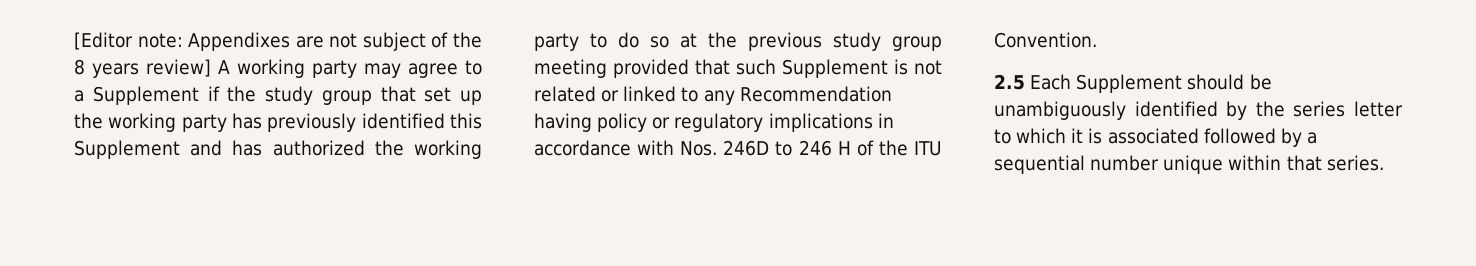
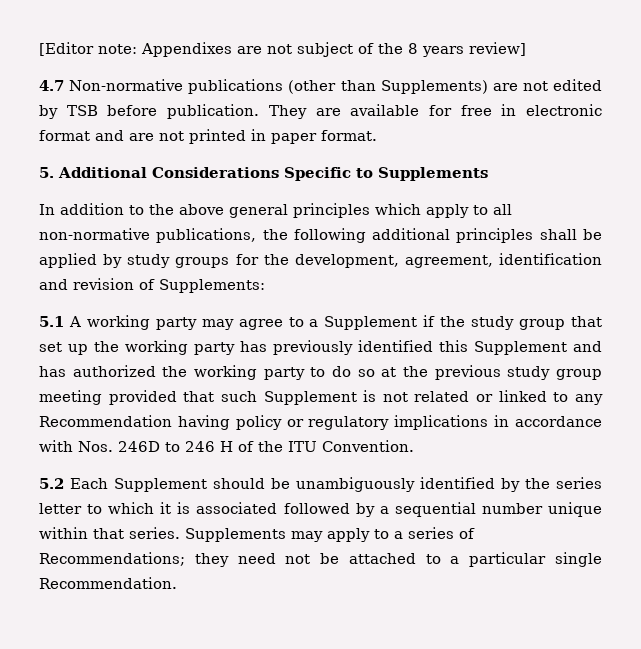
- Appendixes are not subject of the 8 years review] A working party may agree to a Supplement if the study group that set up the working party has previously identified this Supplement and has authorized the working party to do so at the previous study group meeting provided that such Supplement is not related or linked to any Recommendation having policy or regulatory implications in accordance with Nos. 246D to 246 H of the ITU Convention.
+ Appendixes are not subject of the 8 years review]
+ 4.7 Non-normative publications (other than Supplements) are not edited by TSB before publication. They are available for free in electronic format and are not printed in paper format.
+ 5. Additional Considerations Specific to Supplements
+ In addition to the above general principles which apply to all non-normative publications, the following additional principles shall be applied by study groups for the development, agreement, identification and revision of Supplements:
+ 5.1 A working party may agree to a Supplement if the study group that set up the working party has previously identified this Supplement and has authorized the working party to do so at the previous study group meeting provided that such Supplement is not related or linked to any Recommendation having policy or regulatory implications in accordance with Nos. 246D to 246 H of the ITU Convention.
- 2.5 Each Supplement should be unambiguously identified by the series letter to which it is associated followed by a sequential number unique within that series.
+ 5.2 Each Supplement should be unambiguously identified by the series letter to which it is associated followed by a sequential number unique within that series.
+ Supplements may apply to a series of Recommendations; they need not be attached to a particular single Recommendation.

